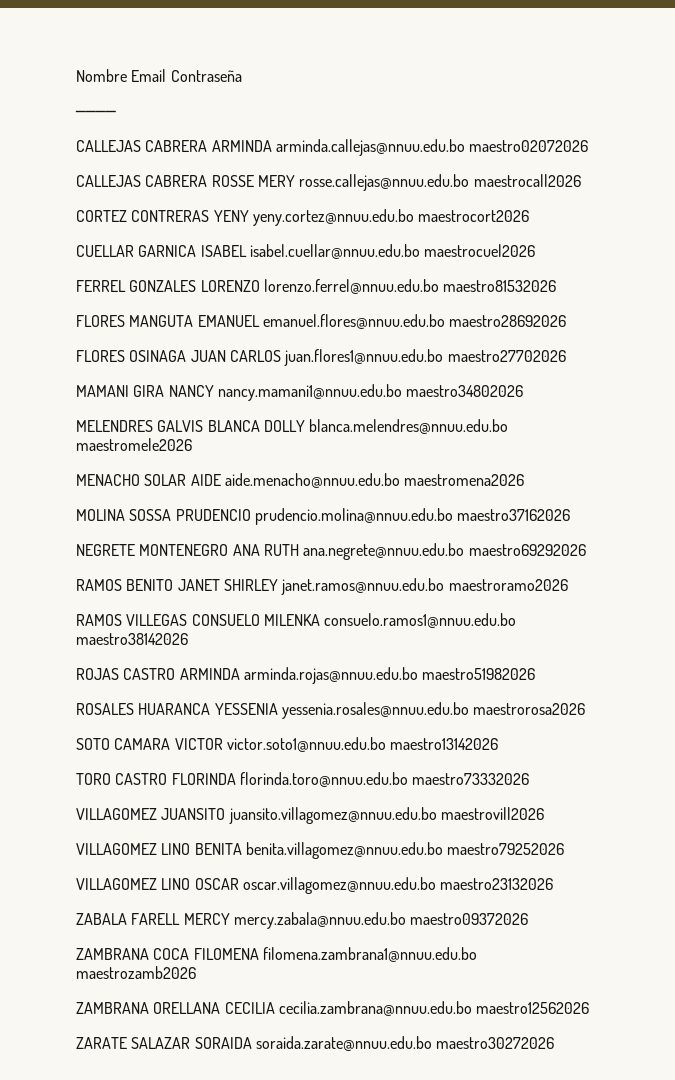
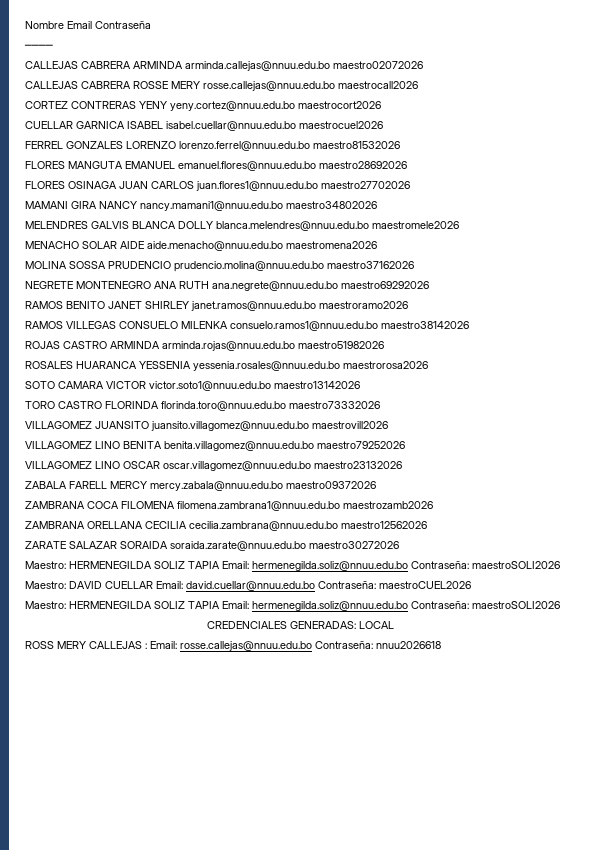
  ZARATE SALAZAR SORAIDA soraida.zarate@nnuu.edu.bo maestro30272026
+ Maestro: HERMENEGILDA SOLIZ TAPIA Email: hermenegilda.soliz@nnuu.edu.bo Contraseña: maestroSOLI2026
+ Maestro: DAVID CUELLAR Email: david.cuellar@nnuu.edu.bo Contraseña: maestroCUEL2026
+ Maestro: HERMENEGILDA SOLIZ TAPIA Email: hermenegilda.soliz@nnuu.edu.bo Contraseña: maestroSOLI2026
+ CREDENCIALES GENERADAS: LOCAL
+ ROSS MERY CALLEJAS : Email: rosse.callejas@nnuu.edu.bo Contraseña: nnuu2026618

